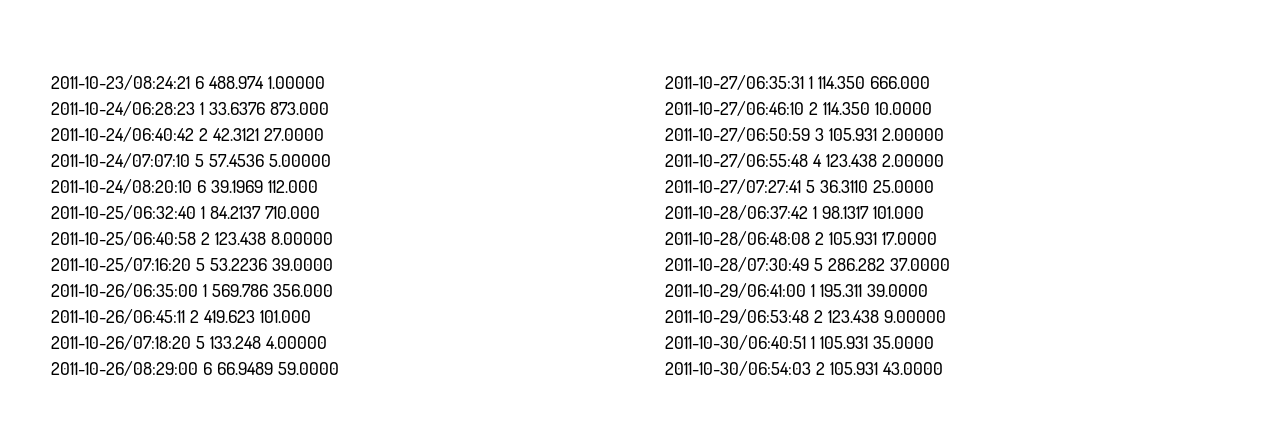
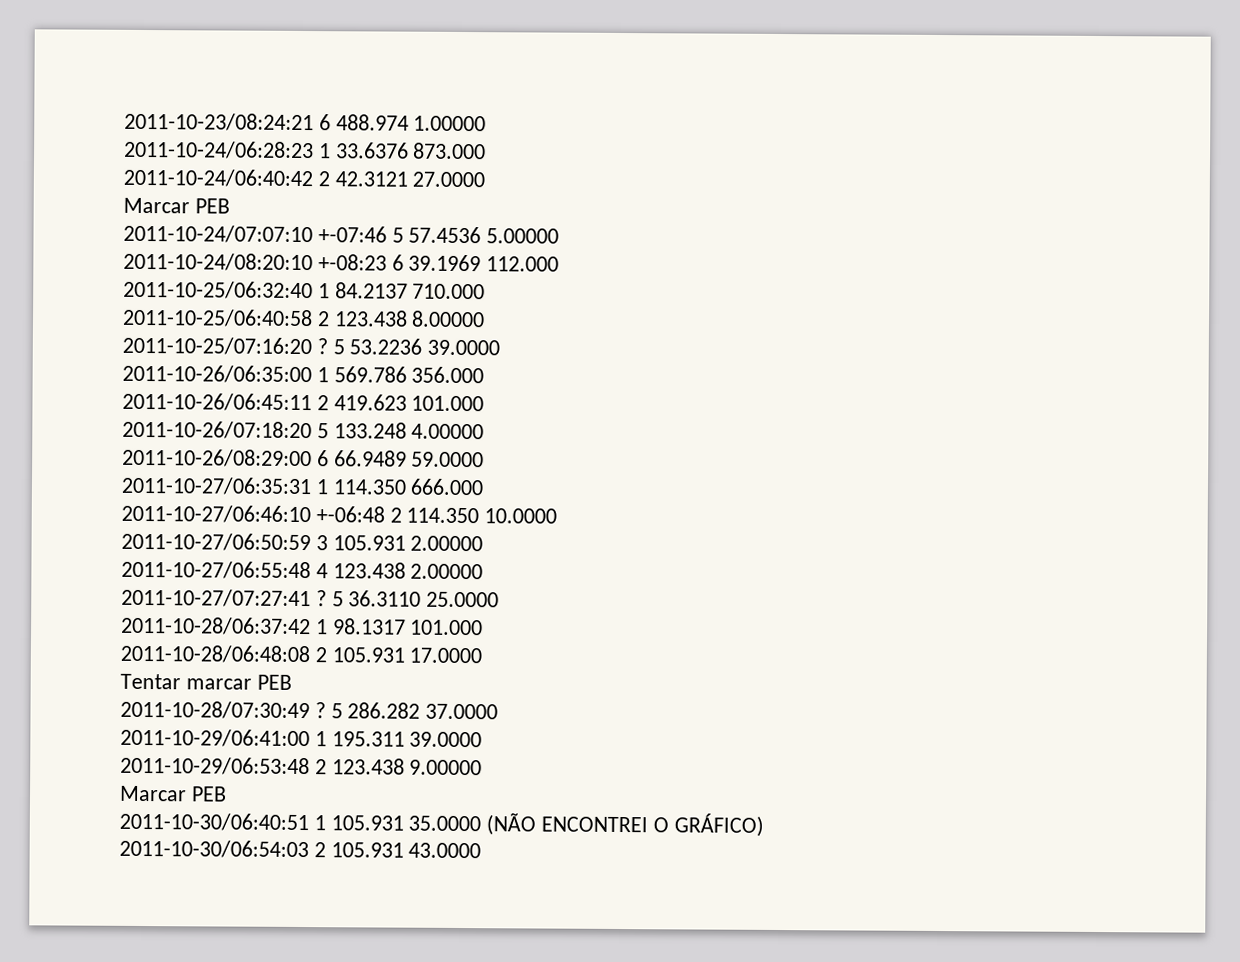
  2011-10-24/06:40:42 2 42.3121 27.0000
+ Marcar PEB
- 2011-10-24/07:07:10 5 57.4536 5.00000
+ 2011-10-24/07:07:10 +-07:46 5 57.4536 5.00000
- 2011-10-24/08:20:10 6 39.1969 112.000
+ 2011-10-24/08:20:10 +-08:23 6 39.1969 112.000
- 2011-10-25/07:16:20 5 53.2236 39.0000
+ 2011-10-25/07:16:20 ? 5 53.2236 39.0000
- 2011-10-27/06:46:10 2 114.350 10.0000
+ 2011-10-27/06:46:10 +-06:48 2 114.350 10.0000
- 2011-10-27/07:27:41 5 36.3110 25.0000
+ 2011-10-27/07:27:41 ? 5 36.3110 25.0000
+ Tentar marcar PEB
- 2011-10-28/07:30:49 5 286.282 37.0000
+ 2011-10-28/07:30:49 ? 5 286.282 37.0000
  2011-10-29/06:53:48 2 123.438 9.00000
+ Marcar PEB
- 2011-10-30/06:40:51 1 105.931 35.0000
+ 2011-10-30/06:40:51 1 105.931 35.0000 (NÃO ENCONTREI O GRÁFICO)

